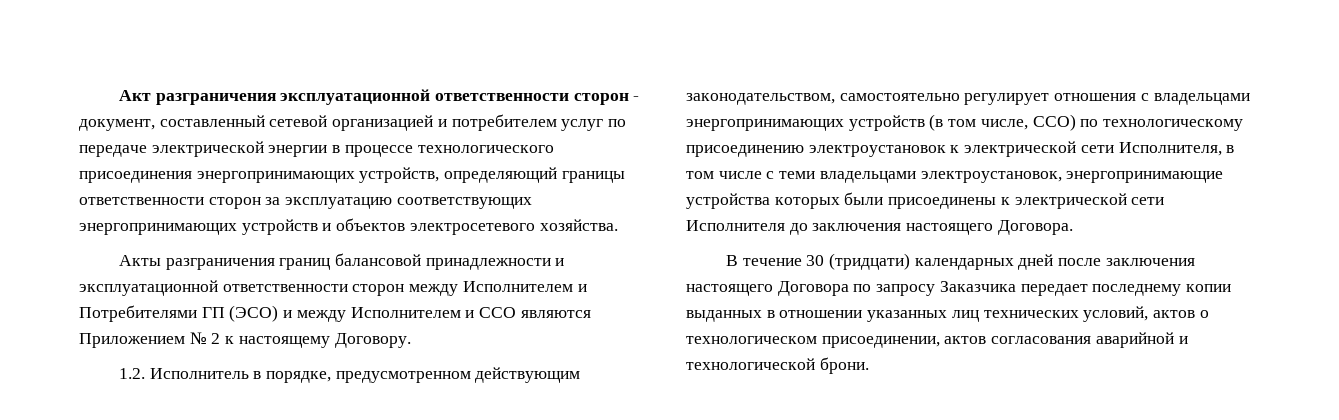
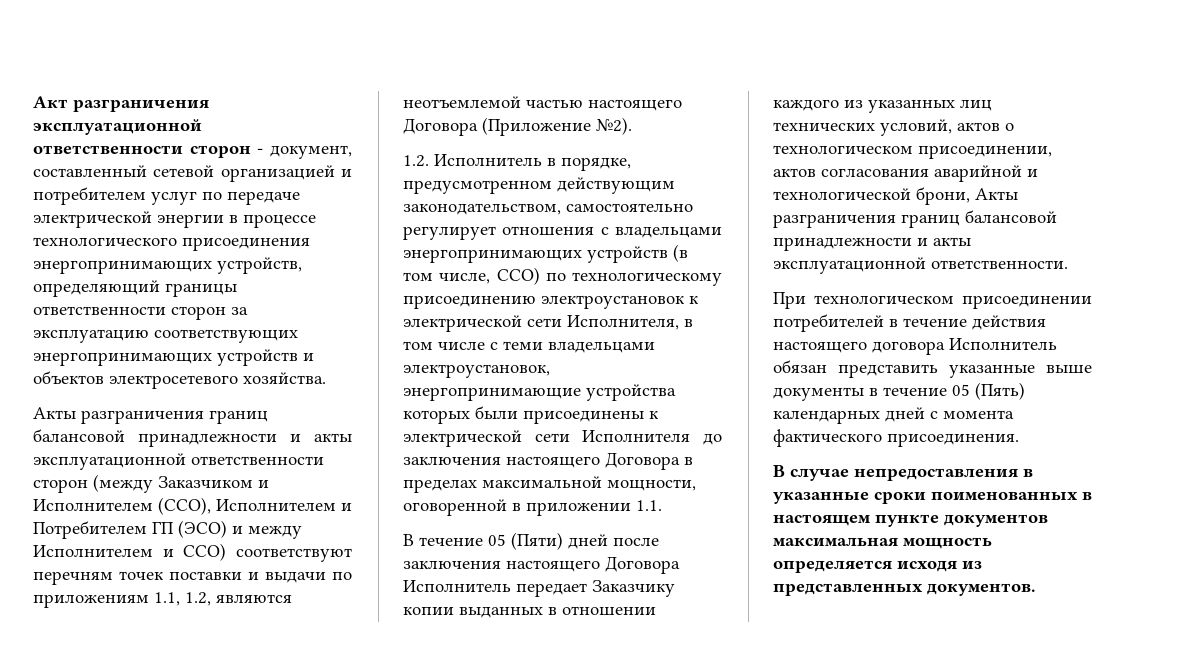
- Акты разграничения границ балансовой принадлежности и эксплуатационной ответственности сторон между Исполнителем и Потребителями ГП (ЭСО) и между Исполнителем и ССО являются Приложением № 2 к настоящему Договору.
+ Акты разграничения границ балансовой принадлежности и акты эксплуатационной ответственности сторон (между Заказчиком и Исполнителем (ССО), Исполнителем и Потребителем ГП (ЭСО) и между Исполнителем и ССО) соответствуют перечням точек поставки и выдачи по приложениям 1.1, 1.2, являются неотъемлемой частью настоящего Договора (Приложение №2).
- 1.2. Исполнитель в порядке, предусмотренном действующим законодательством, самостоятельно регулирует отношения с владельцами энергопринимающих устройств (в том числе, ССО) по технологическому присоединению электроустановок к электрической сети Исполнителя, в том числе с теми владельцами электроустановок, энергопринимающие устройства которых были присоединены к электрической сети Исполнителя до заключения настоящего Договора.
+ 1.2. Исполнитель в порядке, предусмотренном действующим законодательством, самостоятельно регулирует отношения с владельцами энергопринимающих устройств (в том числе, ССО) по технологическому присоединению электроустановок к электрической сети Исполнителя, в том числе с теми владельцами электроустановок, энергопринимающие устройства которых были присоединены к электрической сети Исполнителя до заключения настоящего Договора в пределах максимальной мощности, оговоренной в приложении 1.1.
- В течение 30 (тридцати) календарных дней после заключения настоящего Договора по запросу Заказчика передает последнему копии выданных в отношении указанных лиц технических условий, актов о технологическом присоединении, актов согласования аварийной и технологической брони.
+ В течение 05 (Пяти) дней после заключения настоящего Договора Исполнитель передает Заказчику копии выданных в отношении каждого из указанных лиц технических условий, актов о технологическом присоединении, актов согласования аварийной и технологической брони, Акты разграничения границ балансовой принадлежности и акты эксплуатационной ответственности.
+ При технологическом присоединении потребителей в течение действия настоящего договора Исполнитель обязан представить указанные выше документы в течение 05 (Пять) календарных дней с момента фактического присоединения.
+ В случае непредоставления в указанные сроки поименованных в настоящем пункте документов максимальная мощность определяется исходя из представленных документов.

